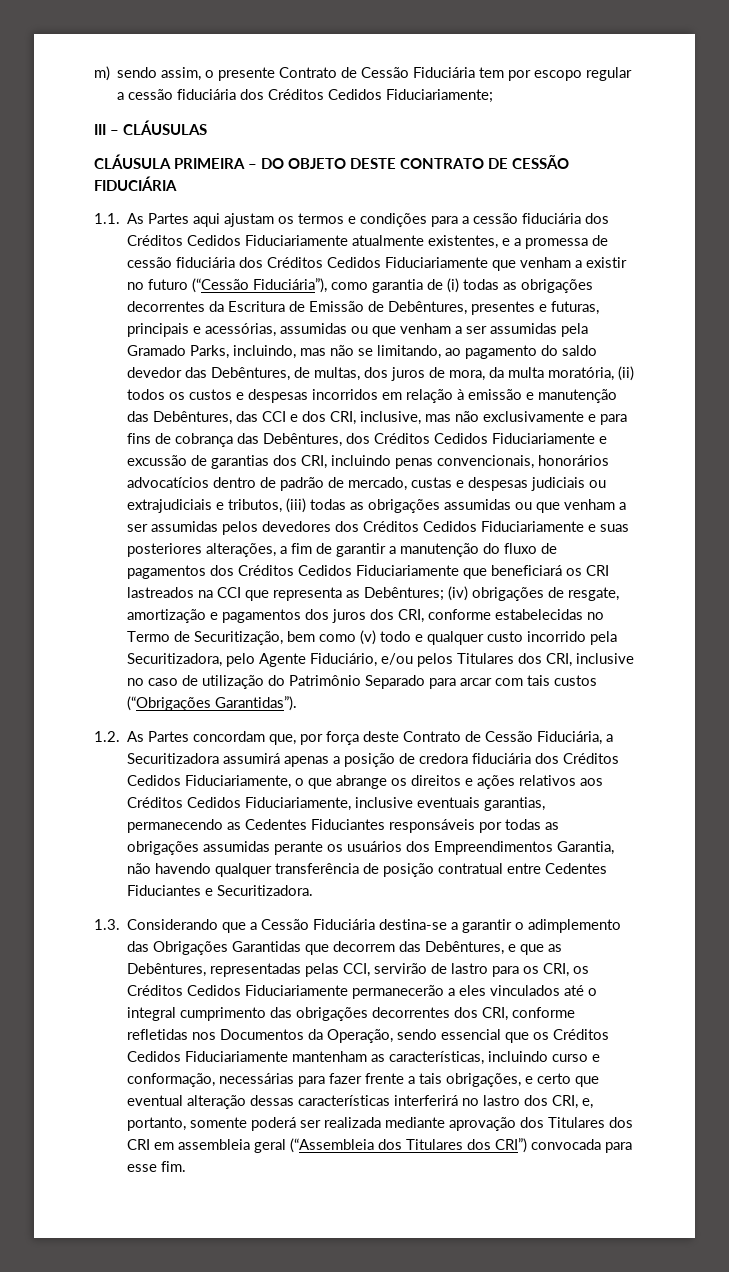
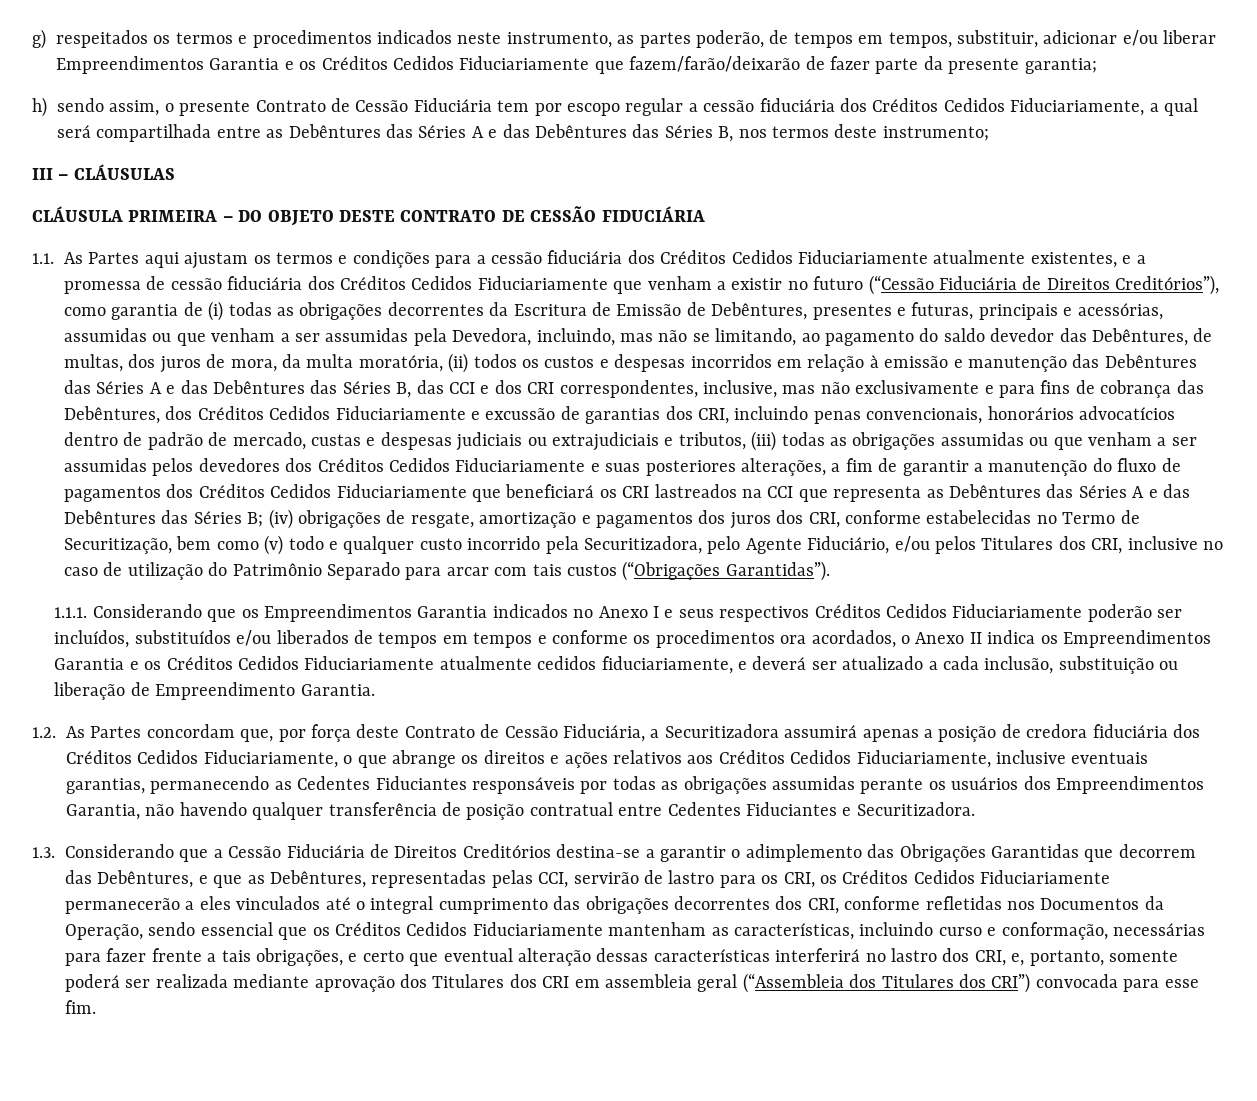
- m) sendo assim, o presente Contrato de Cessão Fiduciária tem por escopo regular a cessão fiduciária dos Créditos Cedidos Fiduciariamente;
+ g) respeitados os termos e procedimentos indicados neste instrumento, as partes poderão, de tempos em tempos, substituir, adicionar e/ou liberar Empreendimentos Garantia e os Créditos Cedidos Fiduciariamente que fazem/farão/deixarão de fazer parte da presente garantia;
+ h) sendo assim, o presente Contrato de Cessão Fiduciária tem por escopo regular a cessão fiduciária dos Créditos Cedidos Fiduciariamente, a qual será compartilhada entre as Debêntures das Séries A e das Debêntures das Séries B, nos termos deste instrumento;
- 1.1. As Partes aqui ajustam os termos e condições para a cessão fiduciária dos Créditos Cedidos Fiduciariamente atualmente existentes, e a promessa de cessão fiduciária dos Créditos Cedidos Fiduciariamente que venham a existir no futuro (“Cessão Fiduciária”), como garantia de (i) todas as obrigações decorrentes da Escritura de Emissão de Debêntures, presentes e futuras, principais e acessórias, assumidas ou que venham a ser assumidas pela Gramado Parks, incluindo, mas não se limitando, ao pagamento do saldo devedor das Debêntures, de multas, dos juros de mora, da multa moratória, (ii) todos os custos e despesas incorridos em relação à emissão e manutenção das Debêntures, das CCI e dos CRI, inclusive, mas não exclusivamente e para fins de cobrança das Debêntures, dos Créditos Cedidos Fiduciariamente e excussão de garantias dos CRI, incluindo penas convencionais, honorários advocatícios dentro de padrão de mercado, custas e despesas judiciais ou extrajudiciais e tributos, (iii) todas as obrigações assumidas ou que venham a ser assumidas pelos devedores dos Créditos Cedidos Fiduciariamente e suas posteriores alterações, a fim de garantir a manutenção do fluxo de pagamentos dos Créditos Cedidos Fiduciariamente que beneficiará os CRI lastreados na CCI que representa as Debêntures;
+ 1.1. As Partes aqui ajustam os termos e condições para a cessão fiduciária dos Créditos Cedidos Fiduciariamente atualmente existentes, e a promessa de cessão fiduciária dos Créditos Cedidos Fiduciariamente que venham a existir no futuro (“Cessão Fiduciária de Direitos Creditórios”), como garantia de (i) todas as obrigações decorrentes da Escritura de Emissão de Debêntures, presentes e futuras, principais e acessórias, assumidas ou que venham a ser assumidas pela Devedora, incluindo, mas não se limitando, ao pagamento do saldo devedor das Debêntures, de multas, dos juros de mora, da multa moratória, (ii) todos os custos e despesas incorridos em relação à emissão e manutenção das Debêntures das Séries A e das Debêntures das Séries B, das CCI e dos CRI correspondentes, inclusive, mas não exclusivamente e para fins de cobrança das Debêntures, dos Créditos Cedidos Fiduciariamente e excussão de garantias dos CRI, incluindo penas convencionais, honorários advocatícios dentro de padrão de mercado, custas e despesas judiciais ou extrajudiciais e tributos, (iii) todas as obrigações assumidas ou que venham a ser assumidas pelos devedores dos Créditos Cedidos Fiduciariamente e suas posteriores alterações, a fim de garantir a manutenção do fluxo de pagamentos dos Créditos Cedidos Fiduciariamente que beneficiará os CRI lastreados na CCI que representa as Debêntures das Séries A e das Debêntures das Séries B;
+ 1.1.1. Considerando que os Empreendimentos Garantia indicados no Anexo I e seus respectivos Créditos Cedidos Fiduciariamente poderão ser incluídos, substituídos e/ou liberados de tempos em tempos e conforme os procedimentos ora acordados, o Anexo II indica os Empreendimentos Garantia e os Créditos Cedidos Fiduciariamente atualmente cedidos fiduciariamente, e deverá ser atualizado a cada inclusão, substituição ou liberação de Empreendimento Garantia.
- 1.3. Considerando que a Cessão Fiduciária destina-se a garantir o adimplemento das Obrigações Garantidas que decorrem das Debêntures, e que as Debêntures, representadas pelas CCI, servirão de lastro para os CRI, os Créditos Cedidos Fiduciariamente permanecerão a eles vinculados até o integral cumprimento das obrigações decorrentes dos CRI, conforme refletidas nos Documentos da Operação, sendo essencial que os Créditos Cedidos Fiduciariamente mantenham as características, incluindo curso e conformação, necessárias para fazer frente a tais obrigações, e certo que eventual alteração dessas características interferirá no lastro dos CRI, e, portanto, somente poderá ser realizada mediante aprovação dos Titulares dos CRI em assembleia geral (“Assembleia dos Titulares dos CRI”) convocada para esse fim.
+ 1.3. Considerando que a Cessão Fiduciária de Direitos Creditórios destina-se a garantir o adimplemento das Obrigações Garantidas que decorrem das Debêntures, e que as Debêntures, representadas pelas CCI, servirão de lastro para os CRI, os Créditos Cedidos Fiduciariamente permanecerão a eles vinculados até o integral cumprimento das obrigações decorrentes dos CRI, conforme refletidas nos Documentos da Operação, sendo essencial que os Créditos Cedidos Fiduciariamente mantenham as características, incluindo curso e conformação, necessárias para fazer frente a tais obrigações, e certo que eventual alteração dessas características interferirá no lastro dos CRI, e, portanto, somente poderá ser realizada mediante aprovação dos Titulares dos CRI em assembleia geral (“Assembleia dos Titulares dos CRI”) convocada para esse fim.

